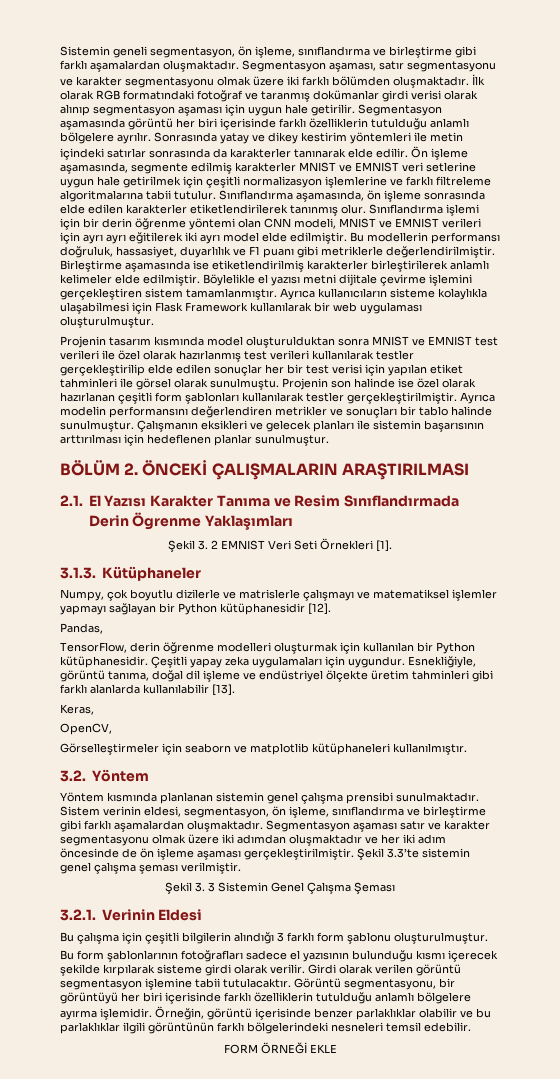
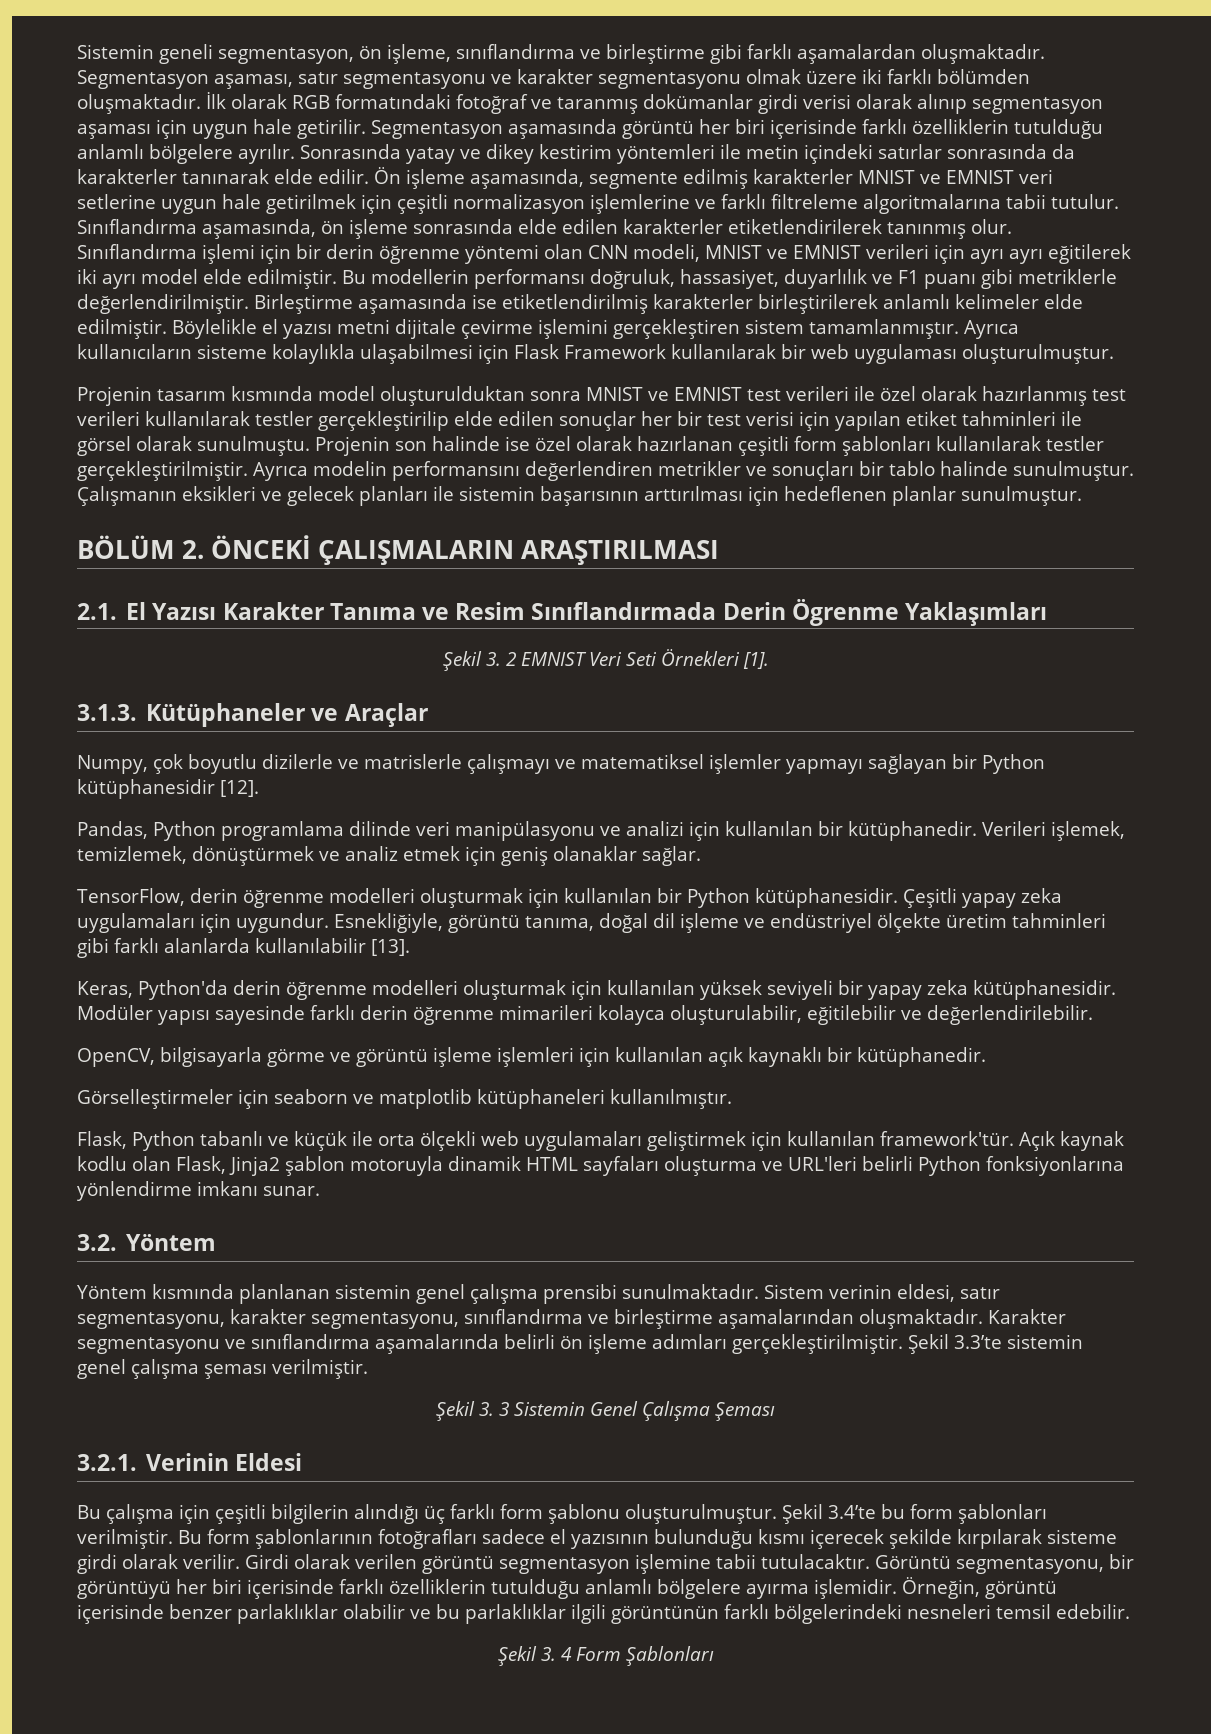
- 3.1.3. Kütüphaneler
+ 3.1.3. Kütüphaneler ve Araçlar
- Pandas,
+ Pandas, Python programlama dilinde veri manipülasyonu ve analizi için kullanılan bir kütüphanedir. Verileri işlemek, temizlemek, dönüştürmek ve analiz etmek için geniş olanaklar sağlar.
- Keras,
- OpenCV,
+ Keras, Python'da derin öğrenme modelleri oluşturmak için kullanılan yüksek seviyeli bir yapay zeka kütüphanesidir. Modüler yapısı sayesinde farklı derin öğrenme mimarileri kolayca oluşturulabilir, eğitilebilir ve değerlendirilebilir.
+ OpenCV, bilgisayarla görme ve görüntü işleme işlemleri için kullanılan açık kaynaklı bir kütüphanedir.
+ Flask, Python tabanlı ve küçük ile orta ölçekli web uygulamaları geliştirmek için kullanılan framework'tür. Açık kaynak kodlu olan Flask, Jinja2 şablon motoruyla dinamik HTML sayfaları oluşturma ve URL'leri belirli Python fonksiyonlarına yönlendirme imkanı sunar.
- Sistem verinin eldesi, segmentasyon, ön işleme, sınıflandırma ve birleştirme gibi farklı aşamalardan oluşmaktadır. Segmentasyon aşaması satır ve karakter segmentasyonu olmak üzere iki adımdan oluşmaktadır ve her iki adım öncesinde de ön işleme aşaması gerçekleştirilmiştir.
+ Sistem verinin eldesi, satır segmentasyonu, karakter segmentasyonu, sınıflandırma ve birleştirme aşamalarından oluşmaktadır. Karakter segmentasyonu ve sınıflandırma aşamalarında belirli ön işleme adımları gerçekleştirilmiştir.
- Bu çalışma için çeşitli bilgilerin alındığı 3 farklı form şablonu oluşturulmuştur.
- Bu form şablonlarının fotoğrafları sadece el yazısının bulunduğu kısmı içerecek şekilde kırpılarak sisteme girdi olarak verilir.
+ Bu çalışma için çeşitli bilgilerin alındığı üç farklı form şablonu oluşturulmuştur. Şekil 3.4’te bu form şablonları verilmiştir. Bu form şablonlarının fotoğrafları sadece el yazısının bulunduğu kısmı içerecek şekilde kırpılarak sisteme girdi olarak verilir.
- FORM ÖRNEĞİ EKLE
+ Şekil 3. 4 Form Şablonları

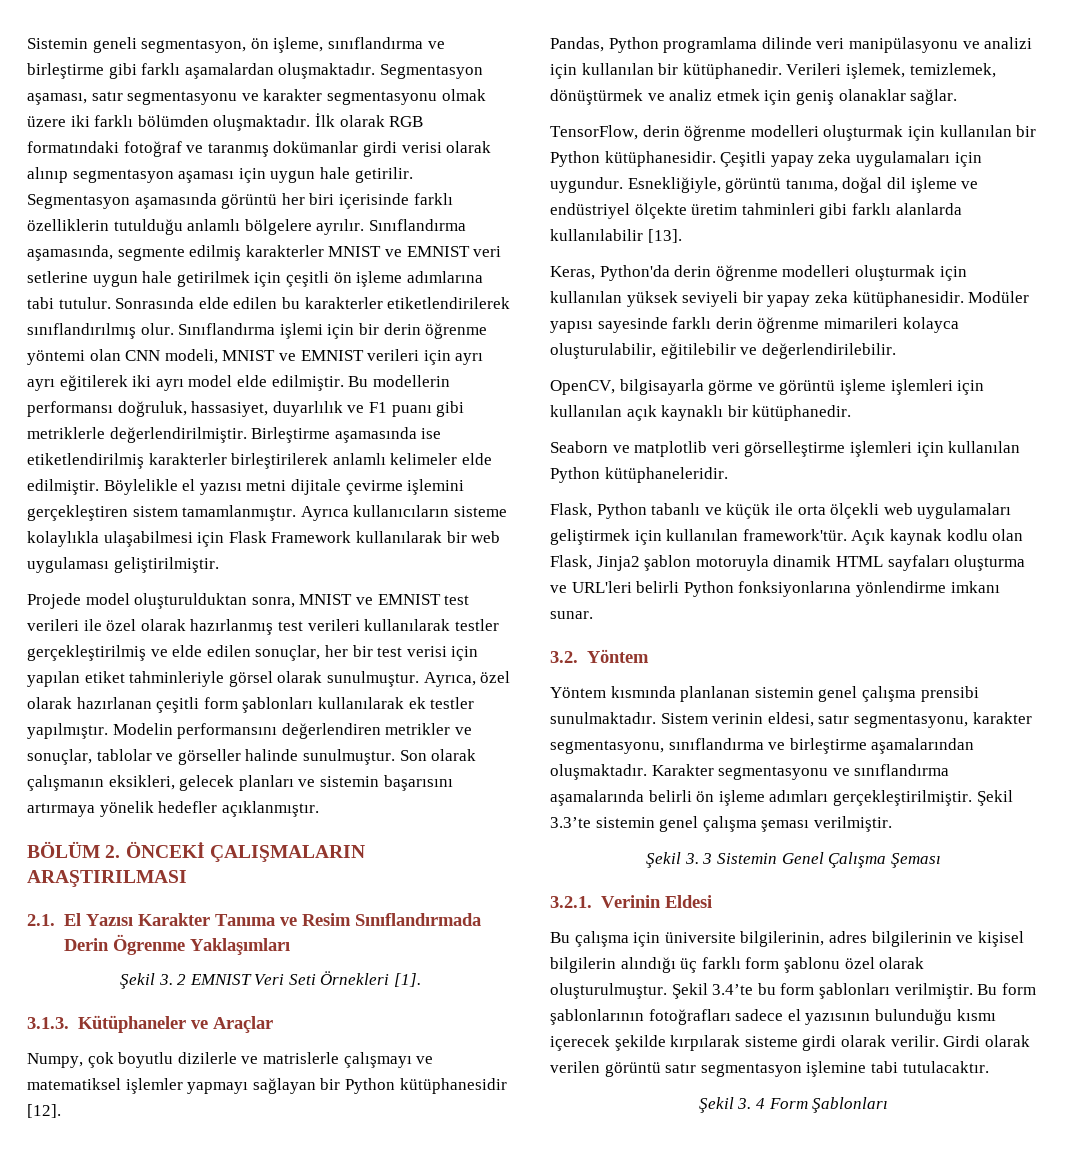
- Sonrasında yatay ve dikey kestirim yöntemleri ile metin içindeki satırlar sonrasında da karakterler tanınarak elde edilir. Ön işleme aşamasında, segmente edilmiş karakterler MNIST ve EMNIST veri setlerine uygun hale getirilmek için çeşitli normalizasyon işlemlerine ve farklı filtreleme algoritmalarına tabii tutulur. Sınıflandırma aşamasında, ön işleme sonrasında elde edilen karakterler etiketlendirilerek tanınmış olur.
+ Sınıflandırma aşamasında, segmente edilmiş karakterler MNIST ve EMNIST veri setlerine uygun hale getirilmek için çeşitli ön işleme adımlarına tabi tutulur. Sonrasında elde edilen bu karakterler etiketlendirilerek sınıflandırılmış olur.
- Ayrıca kullanıcıların sisteme kolaylıkla ulaşabilmesi için Flask Framework kullanılarak bir web uygulaması oluşturulmuştur.
- Projenin tasarım kısmında model oluşturulduktan sonra MNIST ve EMNIST test verileri ile özel olarak hazırlanmış test verileri kullanılarak testler gerçekleştirilip elde edilen sonuçlar her bir test verisi için yapılan etiket tahminleri ile görsel olarak sunulmuştu. Projenin son halinde ise özel olarak hazırlanan çeşitli form şablonları kullanılarak testler gerçekleştirilmiştir. Ayrıca modelin performansını değerlendiren metrikler ve sonuçları bir tablo halinde sunulmuştur. Çalışmanın eksikleri ve gelecek planları ile sistemin başarısının arttırılması için hedeflenen planlar sunulmuştur.
+ Ayrıca kullanıcıların sisteme kolaylıkla ulaşabilmesi için Flask Framework kullanılarak bir web uygulaması geliştirilmiştir.
+ Projede model oluşturulduktan sonra, MNIST ve EMNIST test verileri ile özel olarak hazırlanmış test verileri kullanılarak testler gerçekleştirilmiş ve elde edilen sonuçlar, her bir test verisi için yapılan etiket tahminleriyle görsel olarak sunulmuştur. Ayrıca, özel olarak hazırlanan çeşitli form şablonları kullanılarak ek testler yapılmıştır. Modelin performansını değerlendiren metrikler ve sonuçlar, tablolar ve görseller halinde sunulmuştur. Son olarak çalışmanın eksikleri, gelecek planları ve sistemin başarısını artırmaya yönelik hedefler açıklanmıştır.
- Görselleştirmeler için seaborn ve matplotlib kütüphaneleri kullanılmıştır.
+ Seaborn ve matplotlib veri görselleştirme işlemleri için kullanılan Python kütüphaneleridir.
- Bu çalışma için çeşitli bilgilerin alındığı üç farklı form şablonu oluşturulmuştur.
+ Bu çalışma için üniversite bilgilerinin, adres bilgilerinin ve kişisel bilgilerin alındığı üç farklı form şablonu özel olarak oluşturulmuştur.
- Girdi olarak verilen görüntü segmentasyon işlemine tabii tutulacaktır. Görüntü segmentasyonu, bir görüntüyü her biri içerisinde farklı özelliklerin tutulduğu anlamlı bölgelere ayırma işlemidir. Örneğin, görüntü içerisinde benzer parlaklıklar olabilir ve bu parlaklıklar ilgili görüntünün farklı bölgelerindeki nesneleri temsil edebilir.
+ Girdi olarak verilen görüntü satır segmentasyon işlemine tabi tutulacaktır.

